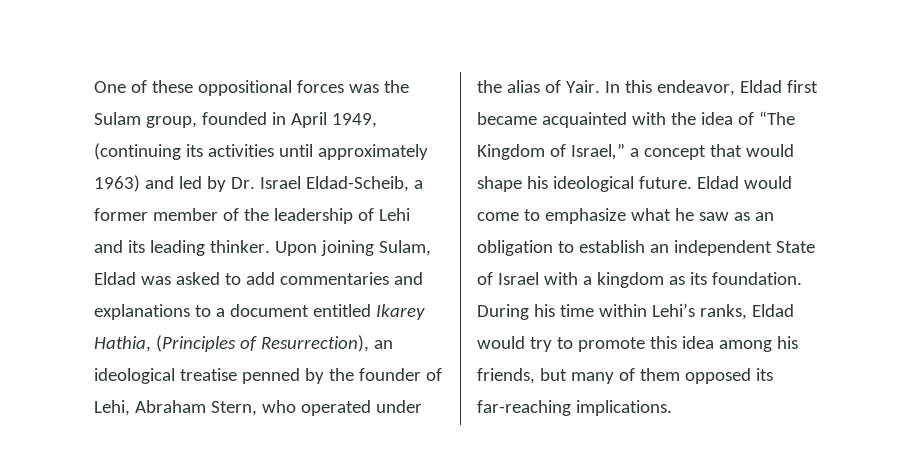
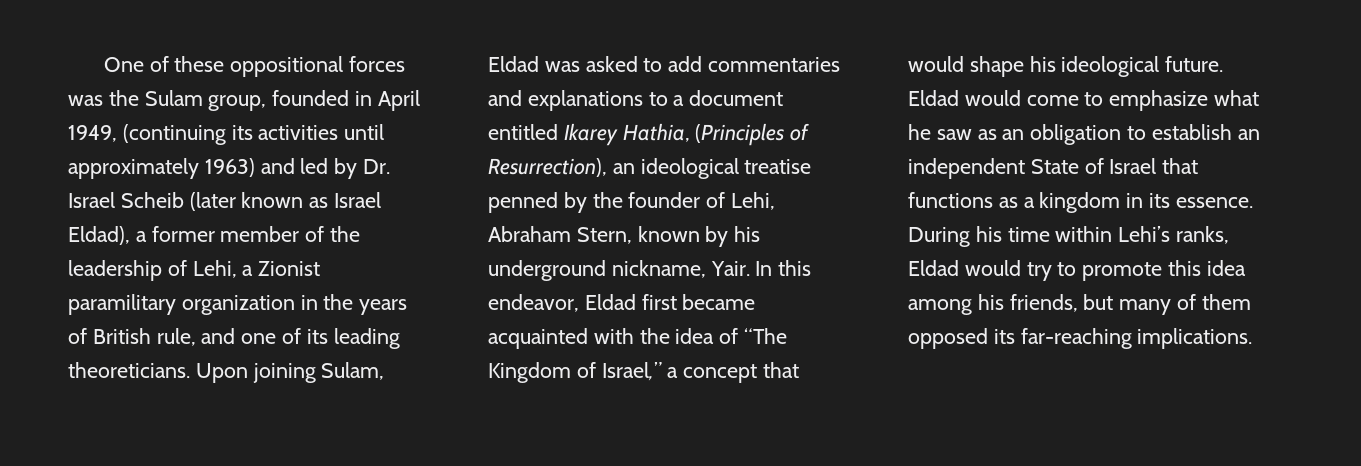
- One of these oppositional forces was the Sulam group, founded in April 1949, (continuing its activities until approximately 1963) and led by Dr. Israel Eldad-Scheib, a former member of the leadership of Lehi and its leading thinker.
+ One of these oppositional forces was the Sulam group, founded in April 1949, (continuing its activities until approximately 1963) and led by Dr. Israel Scheib (later known as Israel Eldad), a former member of the leadership of Lehi, a Zionist paramilitary organization in the years of British rule, and one of its leading theoreticians.
- Upon joining Sulam, Eldad was asked to add commentaries and explanations to a document entitled Ikarey Hathia, (Principles of Resurrection), an ideological treatise penned by the founder of Lehi, Abraham Stern, who operated under the alias of Yair.
+ Upon joining Sulam, Eldad was asked to add commentaries and explanations to a document entitled Ikarey Hathia, (Principles of Resurrection), an ideological treatise penned by the founder of Lehi, Abraham Stern, known by his underground nickname, Yair.
- Eldad would come to emphasize what he saw as an obligation to establish an independent State of Israel with a kingdom as its foundation.
+ Eldad would come to emphasize what he saw as an obligation to establish an independent State of Israel that functions as a kingdom in its essence.

